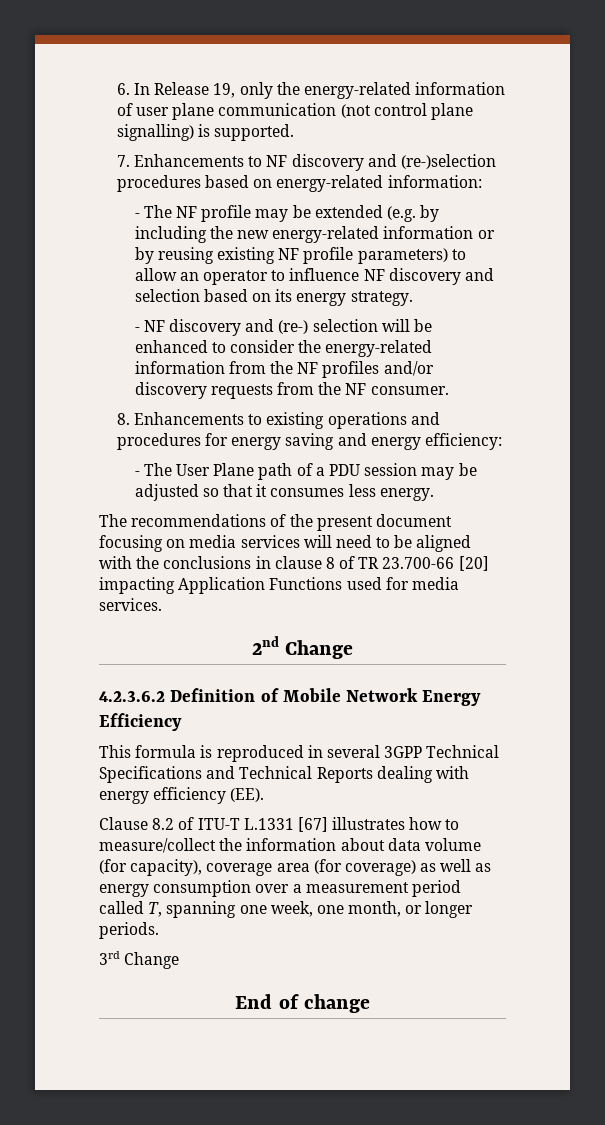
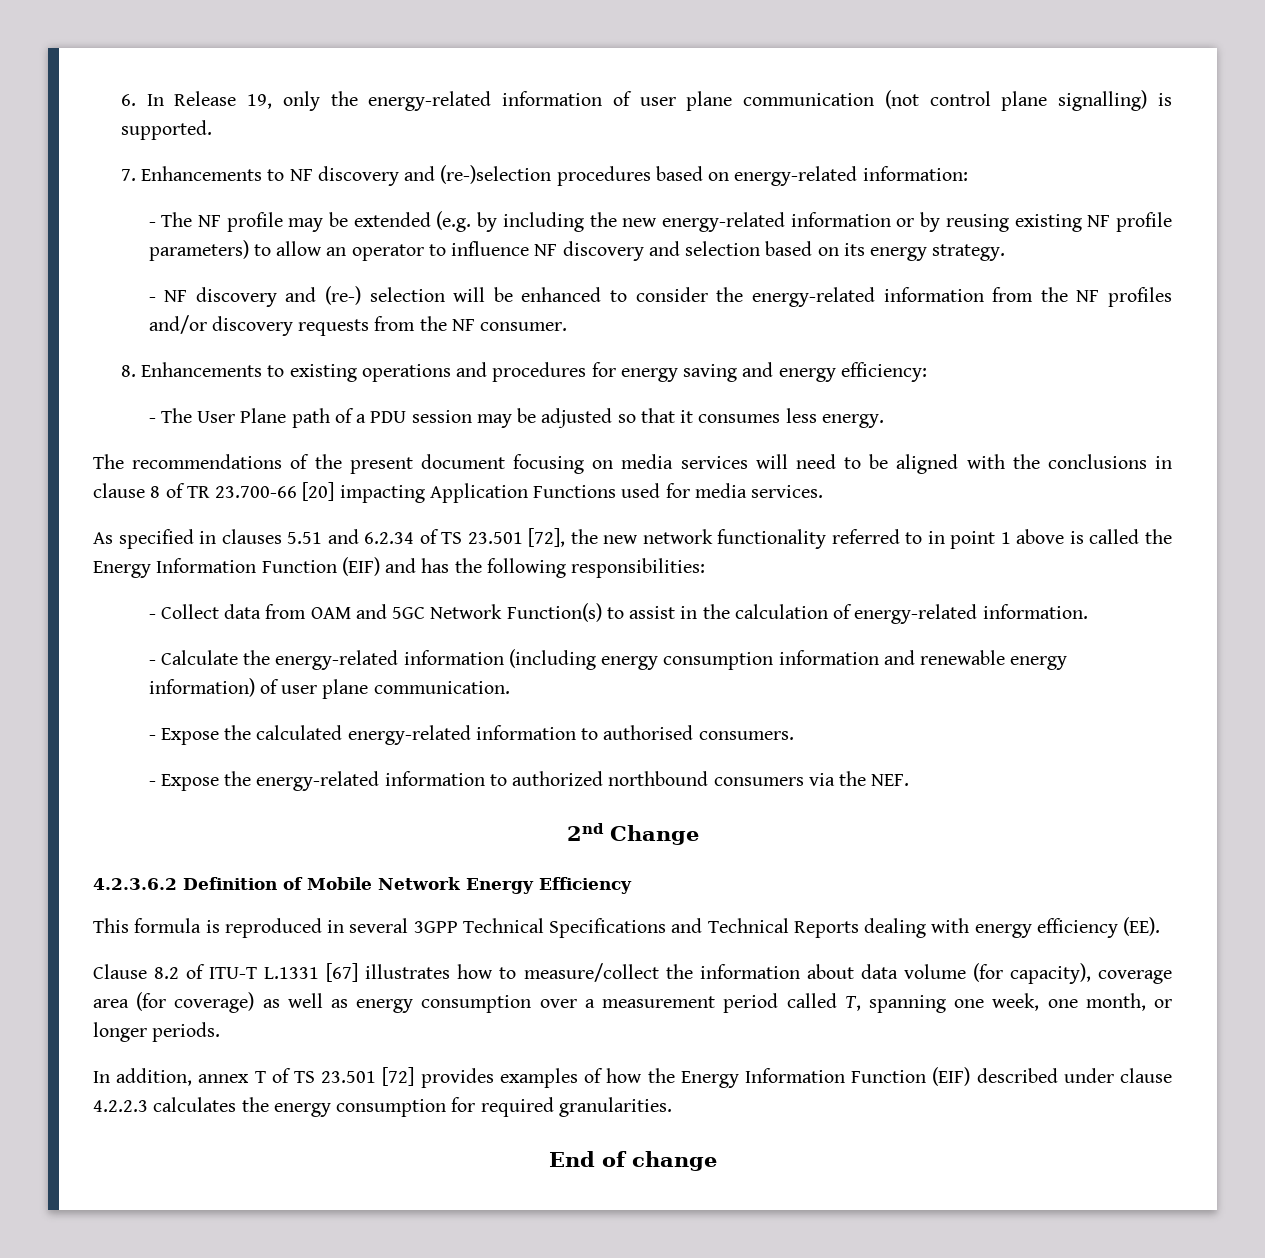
+ As specified in clauses 5.51 and 6.2.34 of TS 23.501 [72], the new network functionality referred to in point 1 above is called the Energy Information Function (EIF) and has the following responsibilities:
+ - Collect data from OAM and 5GC Network Function(s) to assist in the calculation of energy-related information.
+ - Calculate the energy-related information (including energy consumption information and renewable energy information) of user plane communication.
+ - Expose the calculated energy-related information to authorised consumers.
+ - Expose the energy-related information to authorized northbound consumers via the NEF.
- 3rd Change
+ In addition, annex T of TS 23.501 [72] provides examples of how the Energy Information Function (EIF) described under clause 4.2.2.3 calculates the energy consumption for required granularities.

